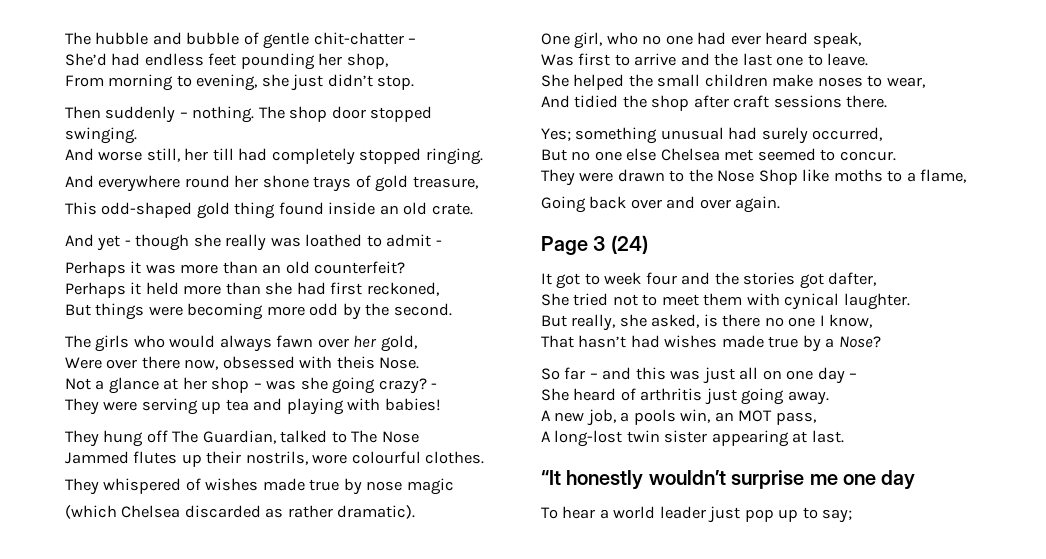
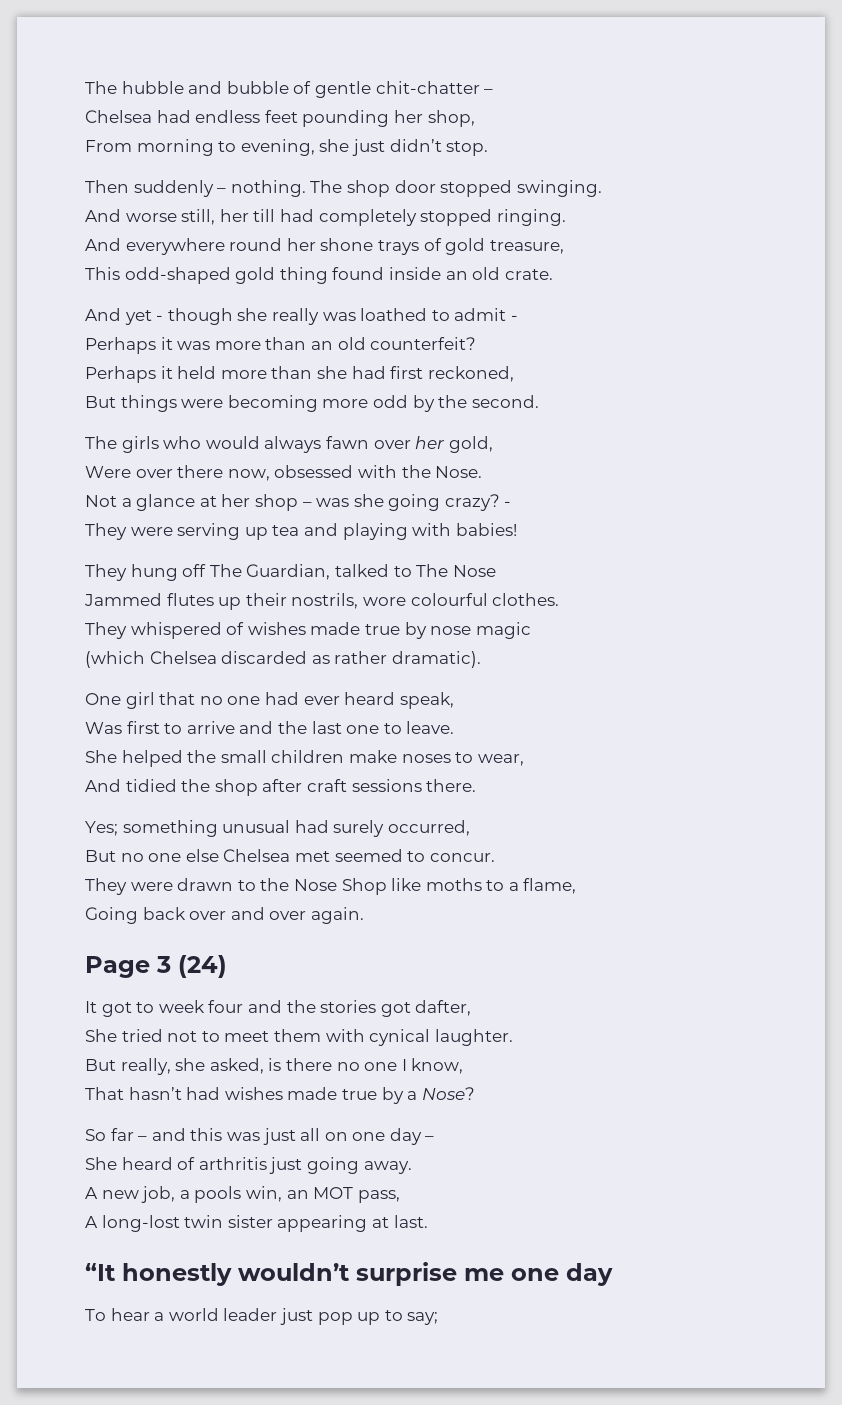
- She’d had endless feet pounding her shop,
+ Chelsea had endless feet pounding her shop,
- Were over there now, obsessed with theis Nose.
+ Were over there now, obsessed with the Nose.
- One girl, who no one had ever heard speak,
+ One girl that no one had ever heard speak,

